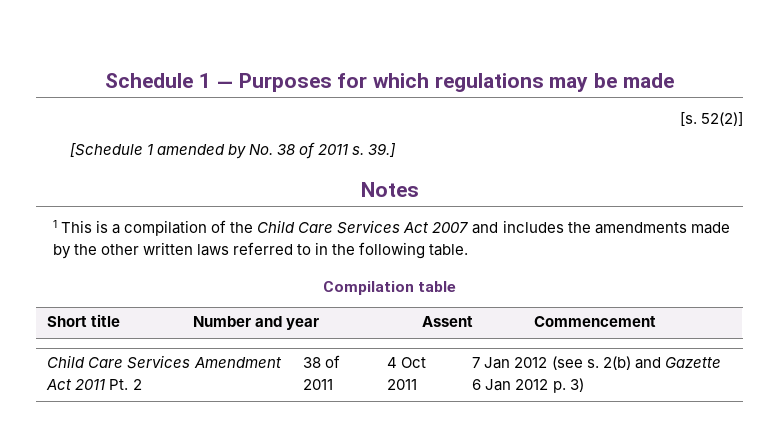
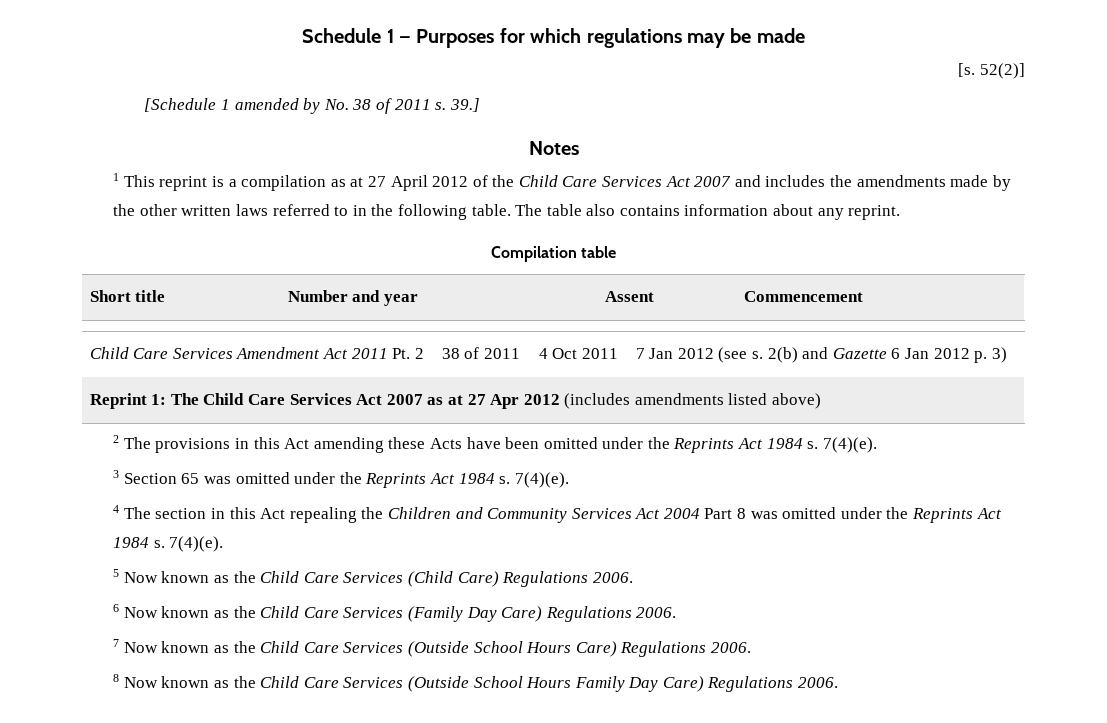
- 1 This is a compilation of the Child Care Services Act 2007 and includes the amendments made by the other written laws referred to in the following table.
+ 1 This reprint is a compilation as at 27 April 2012 of the Child Care Services Act 2007 and includes the amendments made by the other written laws referred to in the following table. The table also contains information about any reprint.
+ Reprint 1: The Child Care Services Act 2007 as at 27 Apr 2012 (includes amendments listed above)
+ 2 The provisions in this Act amending these Acts have been omitted under the Reprints Act 1984 s. 7(4)(e).
+ 3 Section 65 was omitted under the Reprints Act 1984 s. 7(4)(e).
+ 4 The section in this Act repealing the Children and Community Services Act 2004 Part 8 was omitted under the Reprints Act 1984 s. 7(4)(e).
+ 5 Now known as the Child Care Services (Child Care) Regulations 2006.
+ 6 Now known as the Child Care Services (Family Day Care) Regulations 2006.
+ 7 Now known as the Child Care Services (Outside School Hours Care) Regulations 2006.
+ 8 Now known as the Child Care Services (Outside School Hours Family Day Care) Regulations 2006.

